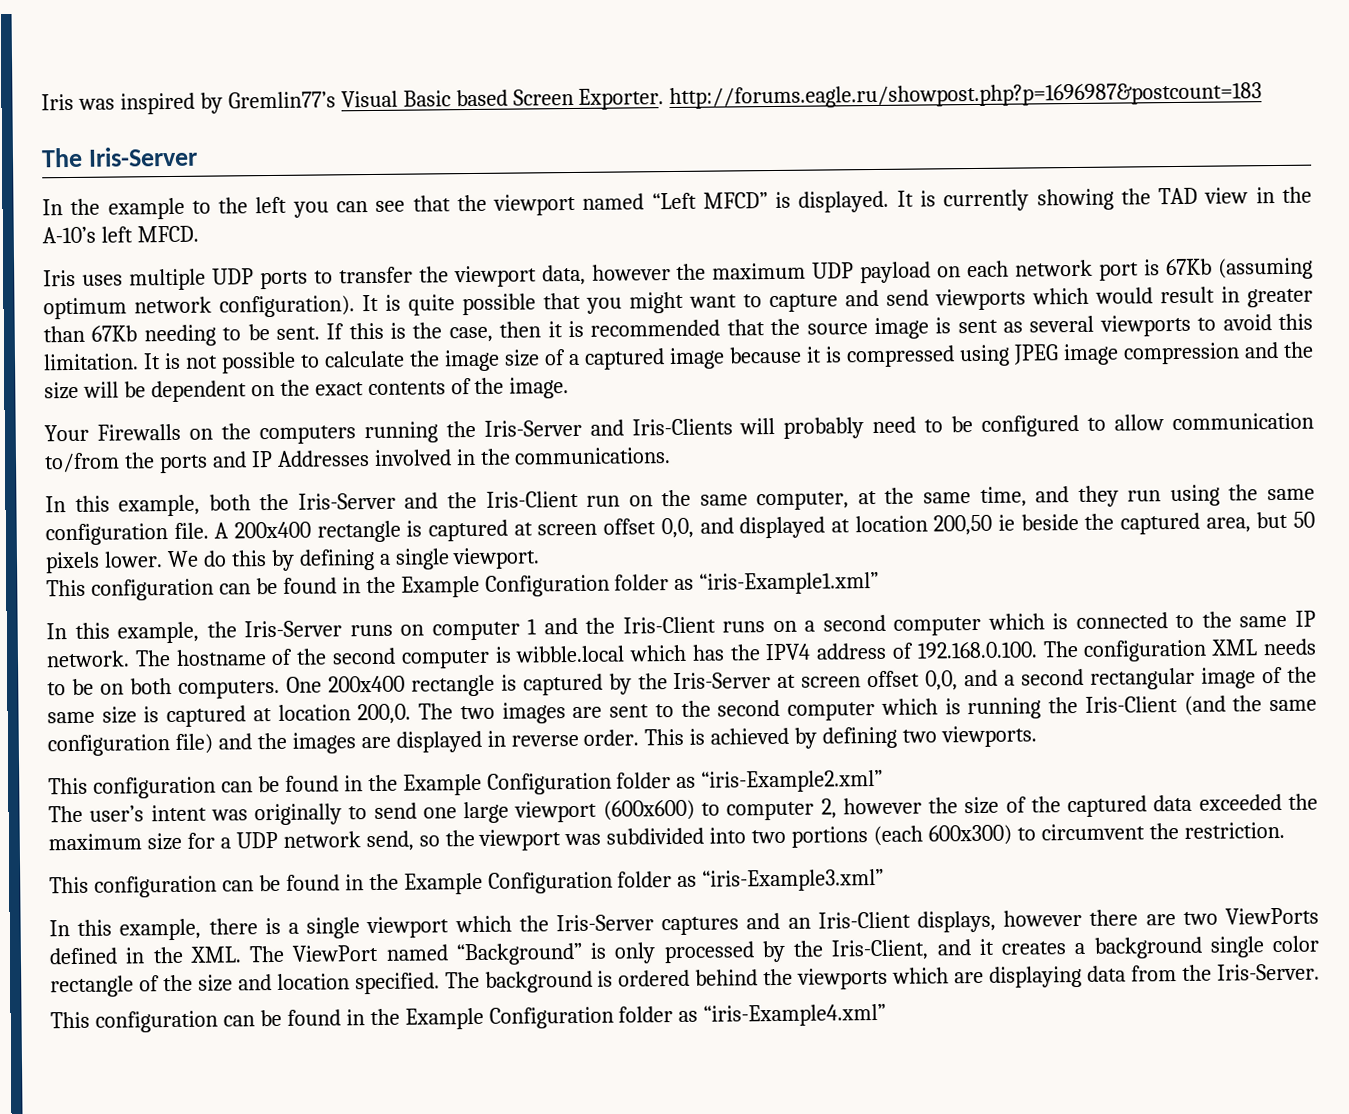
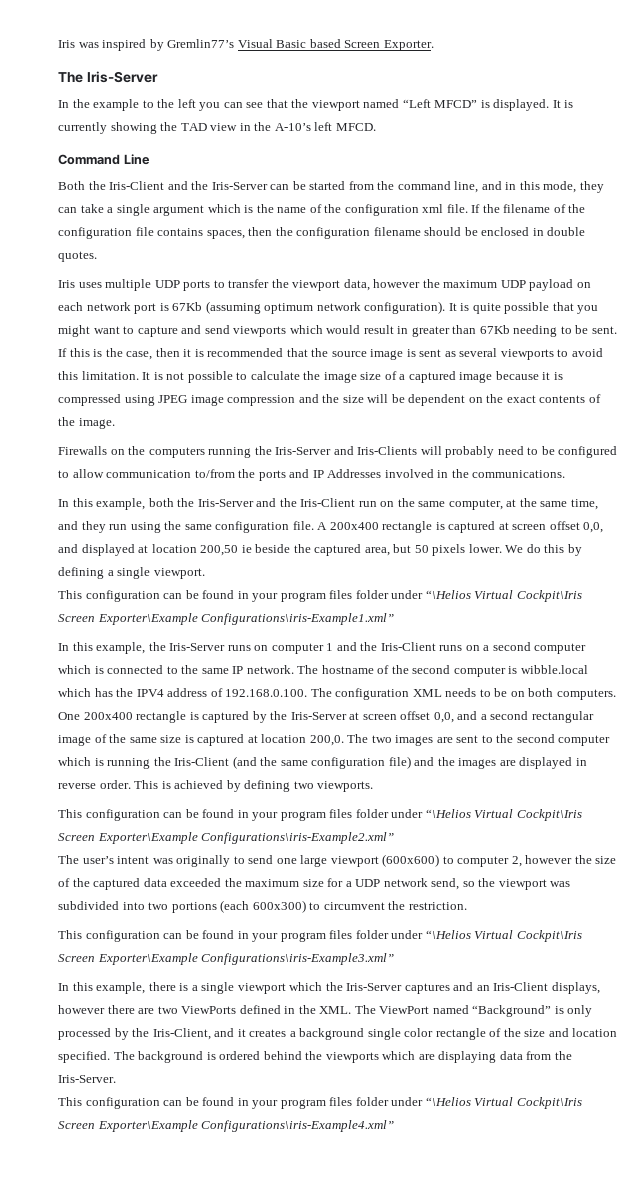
- Iris was inspired by Gremlin77’s Visual Basic based Screen Exporter. http://forums.eagle.ru/showpost.php?p=1696987&postcount=183
+ Iris was inspired by Gremlin77’s Visual Basic based Screen Exporter.
+ Command Line
+ Both the Iris-Client and the Iris-Server can be started from the command line, and in this mode, they can take a single argument which is the name of the configuration xml file. If the filename of the configuration file contains spaces, then the configuration filename should be enclosed in double quotes.
- Your Firewalls on the computers running the Iris-Server and Iris-Clients will probably need to be configured to allow communication to/from the ports and IP Addresses involved in the communications.
+ Firewalls on the computers running the Iris-Server and Iris-Clients will probably need to be configured to allow communication to/from the ports and IP Addresses involved in the communications.
- This configuration can be found in the Example Configuration folder as “iris-Example1.xml”
+ This configuration can be found in your program files folder under “\Helios Virtual Cockpit\Iris Screen Exporter\Example Configurations\iris-Example1.xml”
- This configuration can be found in the Example Configuration folder as “iris-Example2.xml”
+ This configuration can be found in your program files folder under “\Helios Virtual Cockpit\Iris Screen Exporter\Example Configurations\iris-Example2.xml”
- This configuration can be found in the Example Configuration folder as “iris-Example3.xml”
+ This configuration can be found in your program files folder under “\Helios Virtual Cockpit\Iris Screen Exporter\Example Configurations\iris-Example3.xml”
- This configuration can be found in the Example Configuration folder as “iris-Example4.xml”
+ This configuration can be found in your program files folder under “\Helios Virtual Cockpit\Iris Screen Exporter\Example Configurations\iris-Example4.xml”

